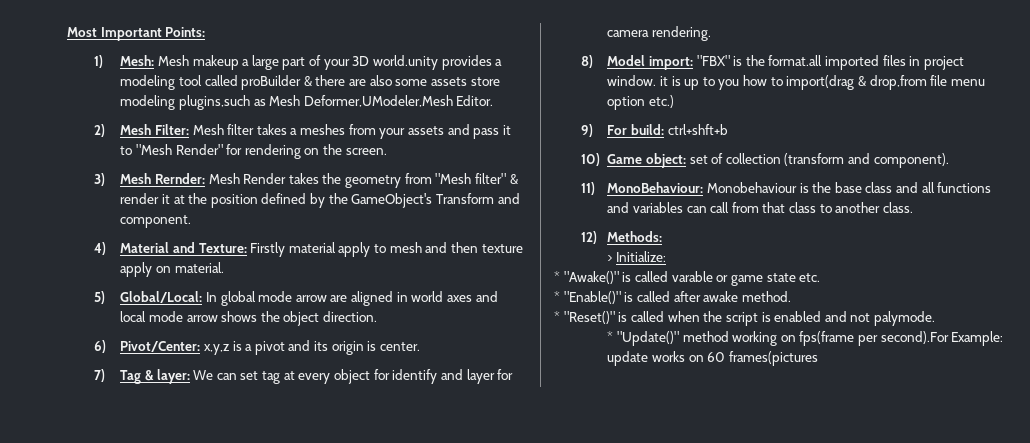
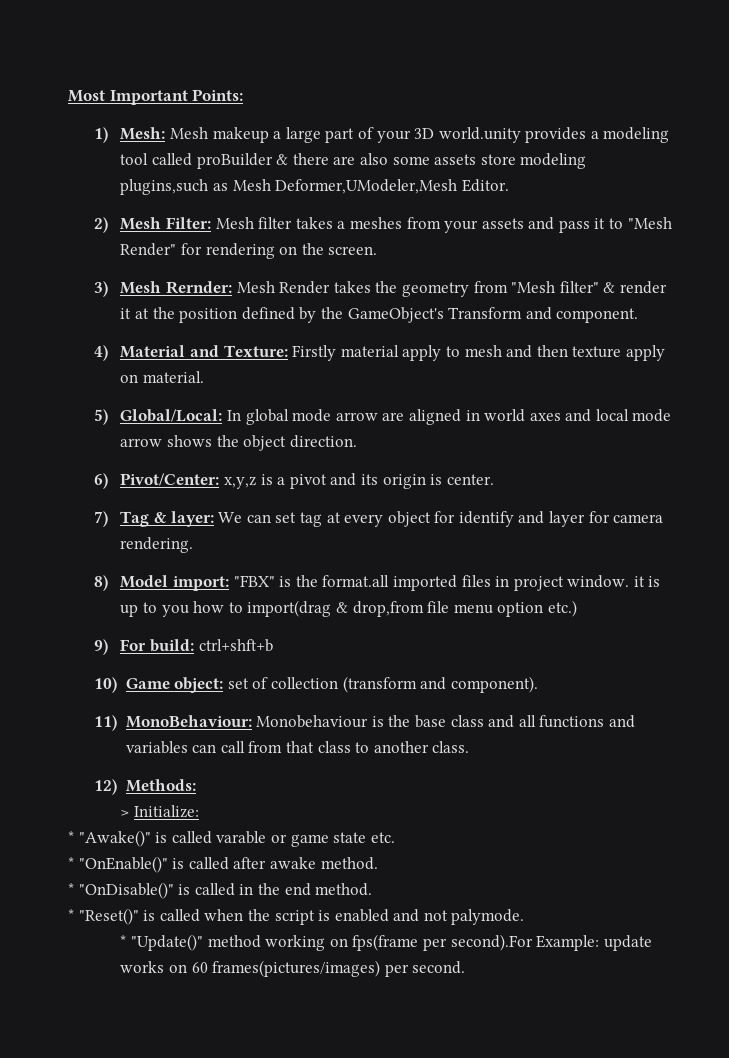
- * "Enable()" is called after awake method.
+ * "OnEnable()" is called after awake method.
+ * "OnDisable()" is called in the end method.
- * "Update()" method working on fps(frame per second).For Example: update works on 60 frames(pictures
+ * "Update()" method working on fps(frame per second).For Example: update works on 60 frames(pictures/images) per second.

